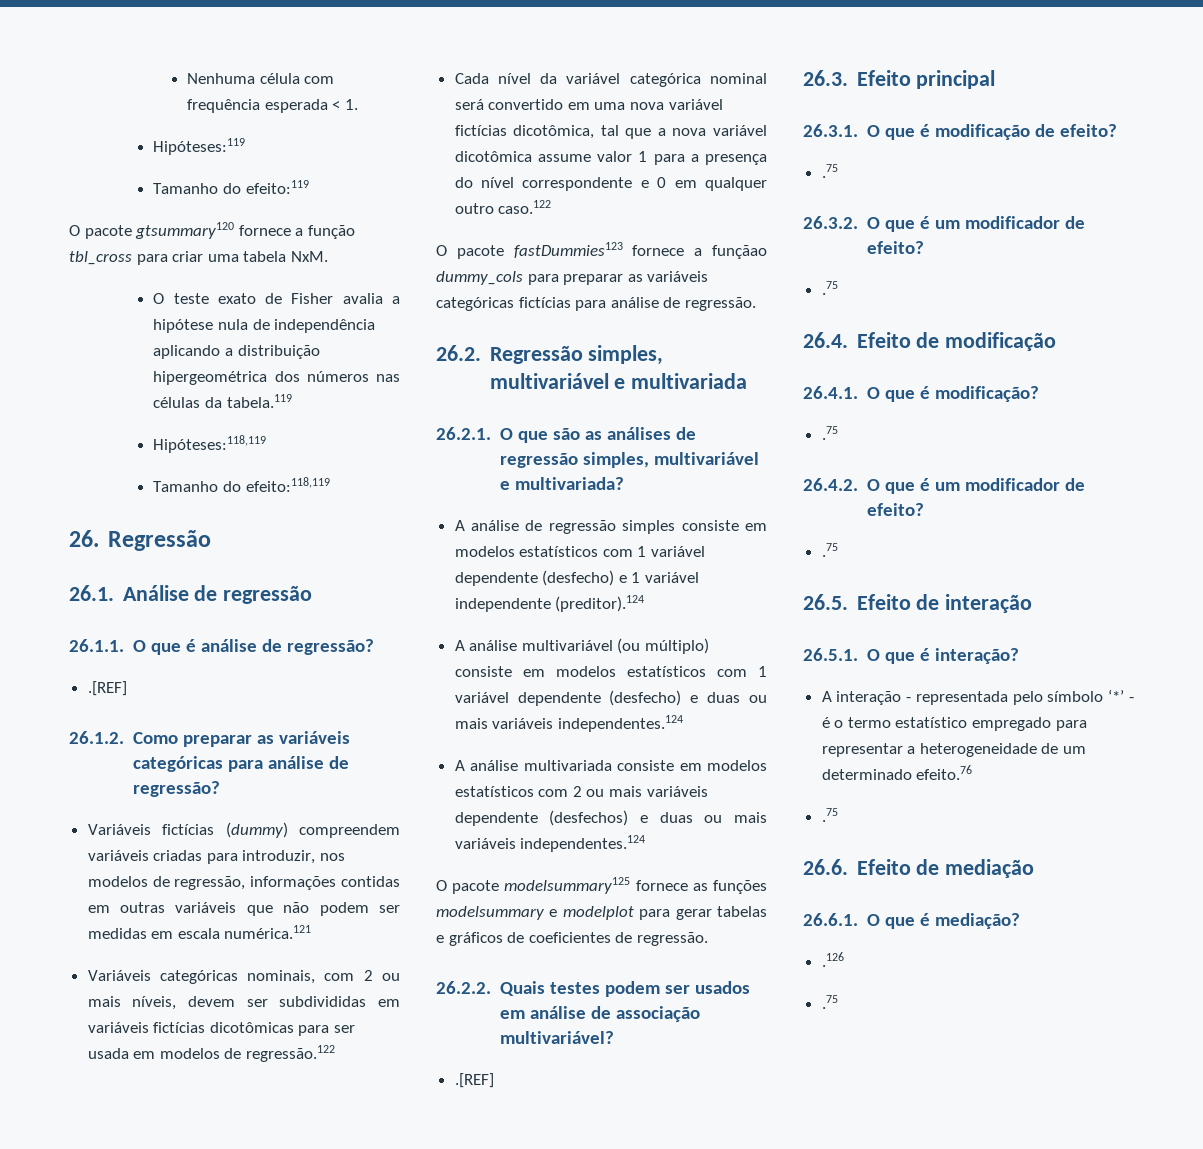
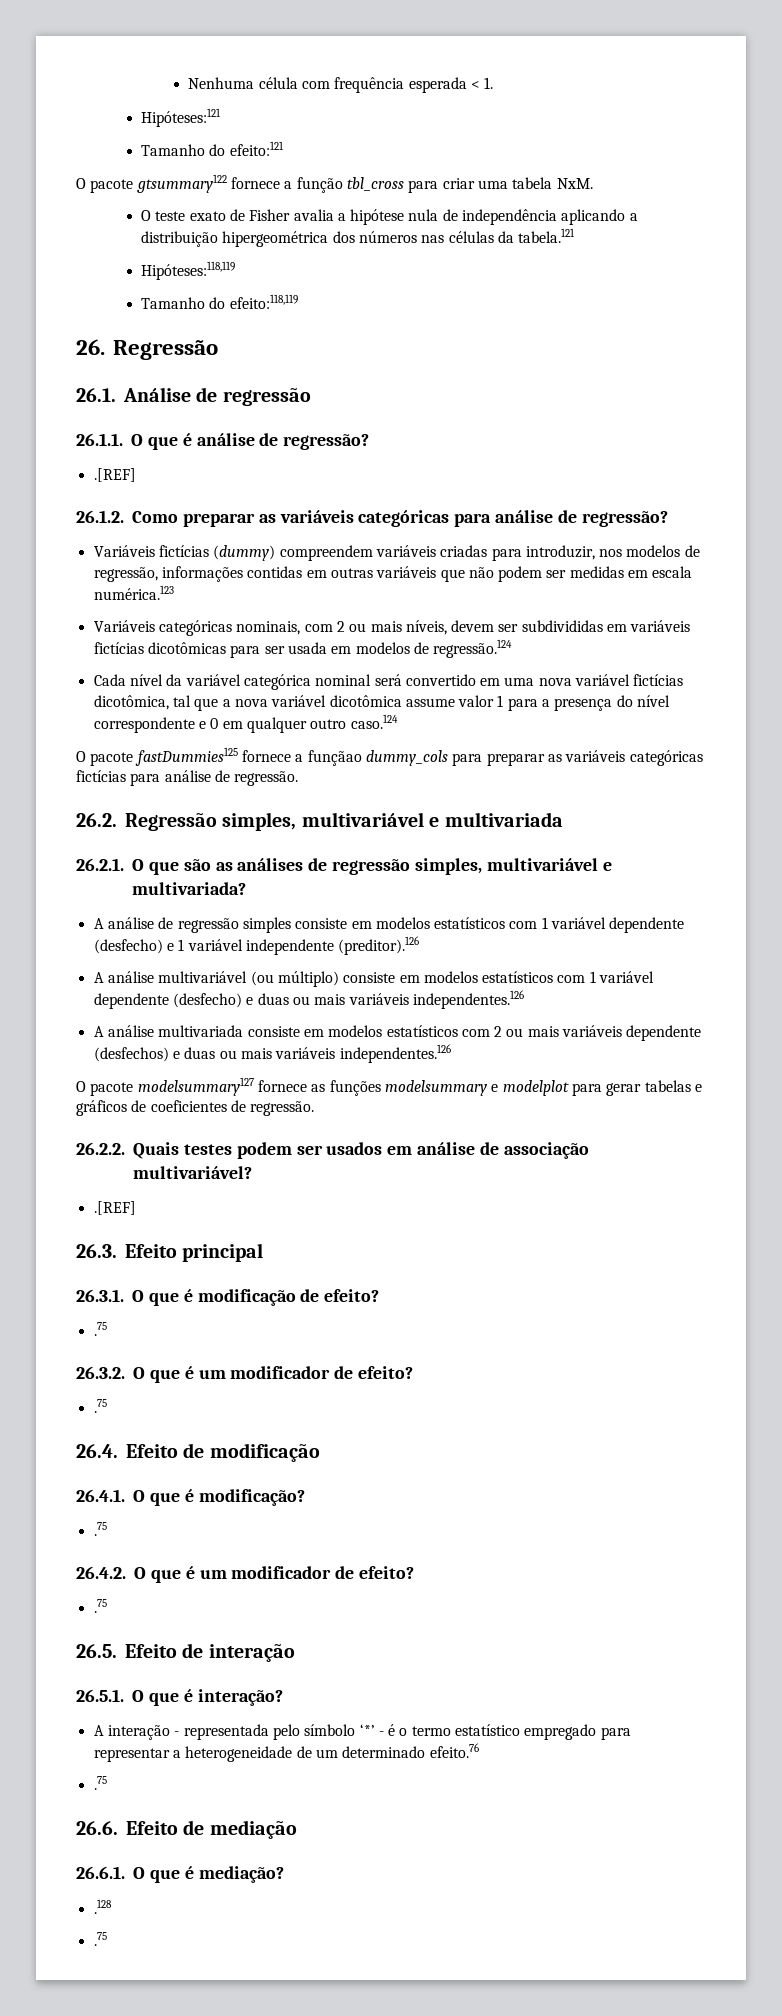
- Hipóteses:119
- Tamanho do efeito:119
- O pacote gtsummary120 fornece a função tbl_cross para criar uma tabela NxM.
+ Hipóteses:121
+ Tamanho do efeito:121
+ O pacote gtsummary122 fornece a função tbl_cross para criar uma tabela NxM.
- O teste exato de Fisher avalia a hipótese nula de independência aplicando a distribuição hipergeométrica dos números nas células da tabela.119
+ O teste exato de Fisher avalia a hipótese nula de independência aplicando a distribuição hipergeométrica dos números nas células da tabela.121
- Variáveis fictícias (dummy) compreendem variáveis criadas para introduzir, nos modelos de regressão, informações contidas em outras variáveis que não podem ser medidas em escala numérica.121
+ Variáveis fictícias (dummy) compreendem variáveis criadas para introduzir, nos modelos de regressão, informações contidas em outras variáveis que não podem ser medidas em escala numérica.123
- Variáveis categóricas nominais, com 2 ou mais níveis, devem ser subdivididas em variáveis fictícias dicotômicas para ser usada em modelos de regressão.122
+ Variáveis categóricas nominais, com 2 ou mais níveis, devem ser subdivididas em variáveis fictícias dicotômicas para ser usada em modelos de regressão.124
- Cada nível da variável categórica nominal será convertido em uma nova variável fictícias dicotômica, tal que a nova variável dicotômica assume valor 1 para a presença do nível correspondente e 0 em qualquer outro caso.122
- O pacote fastDummies123 fornece a funçãao dummy_cols para preparar as variáveis categóricas fictícias para análise de regressão.
+ Cada nível da variável categórica nominal será convertido em uma nova variável fictícias dicotômica, tal que a nova variável dicotômica assume valor 1 para a presença do nível correspondente e 0 em qualquer outro caso.124
+ O pacote fastDummies125 fornece a funçãao dummy_cols para preparar as variáveis categóricas fictícias para análise de regressão.
- A análise de regressão simples consiste em modelos estatísticos com 1 variável dependente (desfecho) e 1 variável independente (preditor).124
+ A análise de regressão simples consiste em modelos estatísticos com 1 variável dependente (desfecho) e 1 variável independente (preditor).126
- A análise multivariável (ou múltiplo) consiste em modelos estatísticos com 1 variável dependente (desfecho) e duas ou mais variáveis independentes.124
+ A análise multivariável (ou múltiplo) consiste em modelos estatísticos com 1 variável dependente (desfecho) e duas ou mais variáveis independentes.126
- A análise multivariada consiste em modelos estatísticos com 2 ou mais variáveis dependente (desfechos) e duas ou mais variáveis independentes.124
- O pacote modelsummary125 fornece as funções modelsummary e modelplot para gerar tabelas e gráficos de coeficientes de regressão.
+ A análise multivariada consiste em modelos estatísticos com 2 ou mais variáveis dependente (desfechos) e duas ou mais variáveis independentes.126
+ O pacote modelsummary127 fornece as funções modelsummary e modelplot para gerar tabelas e gráficos de coeficientes de regressão.
- .126
+ .128

